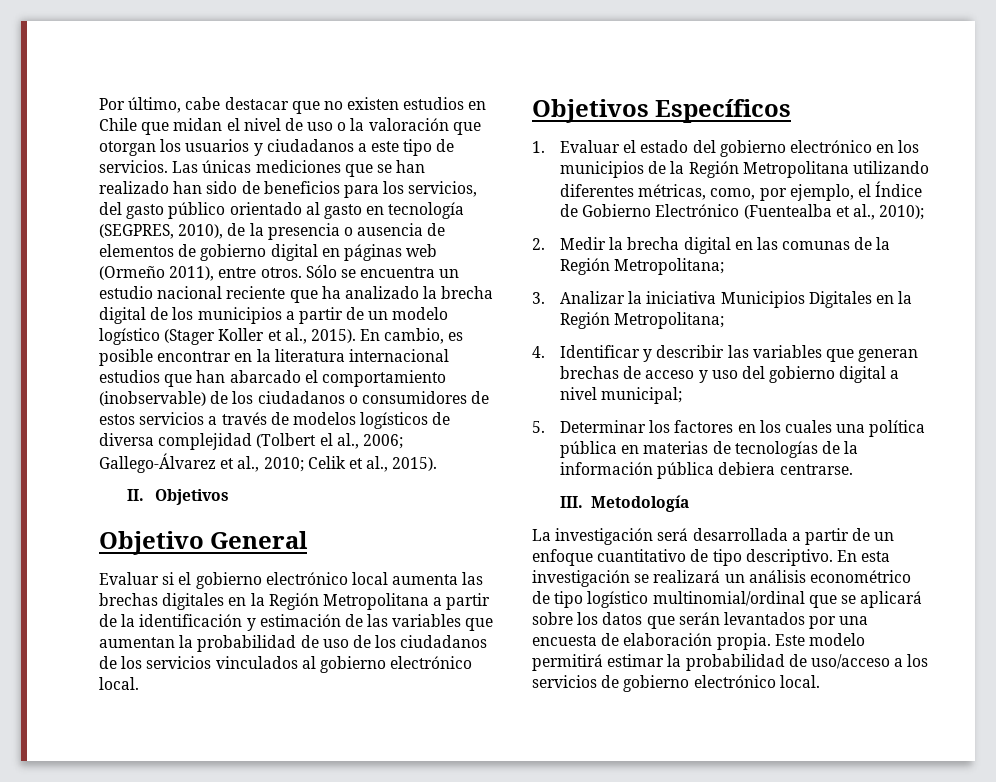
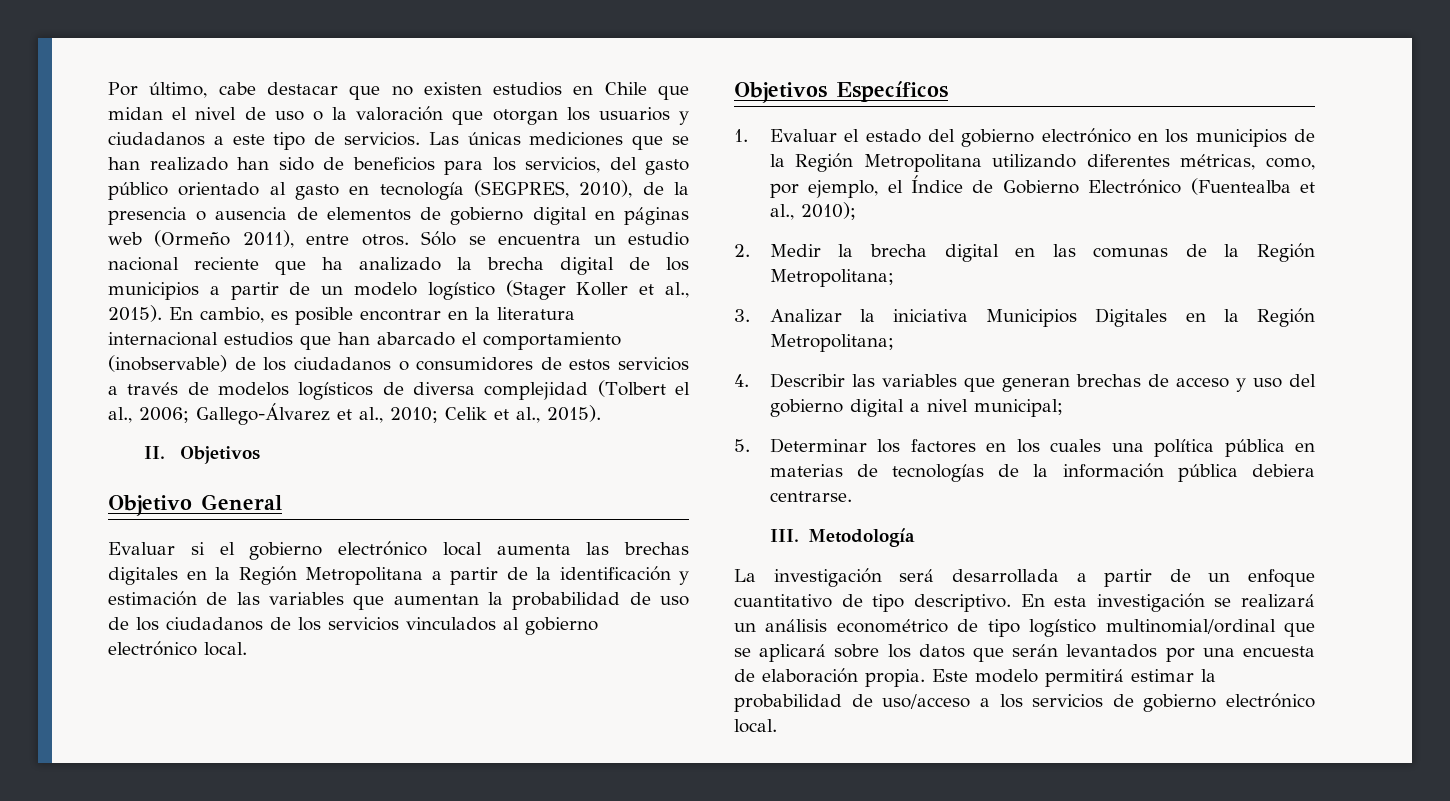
- 4. Identificar y describir las variables que generan brechas de acceso y uso del gobierno digital a nivel municipal;
+ 4. Describir las variables que generan brechas de acceso y uso del gobierno digital a nivel municipal;

